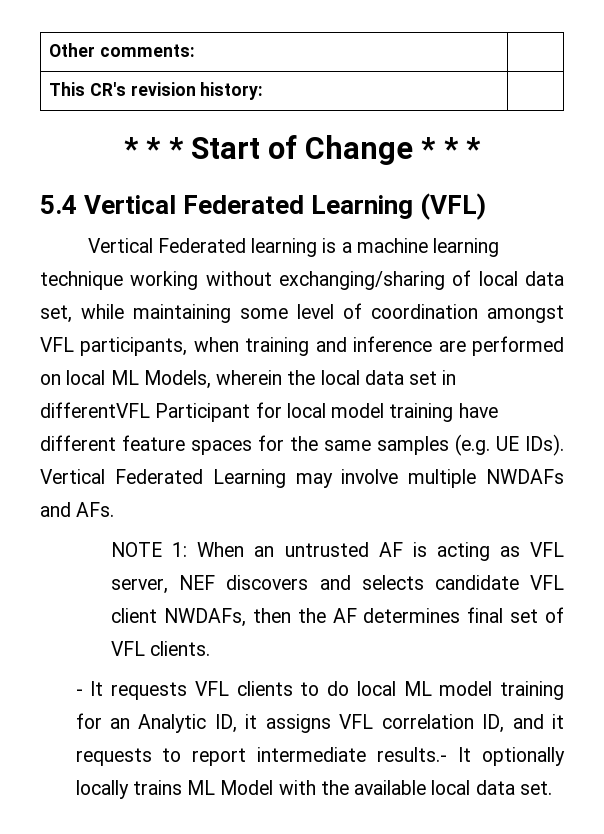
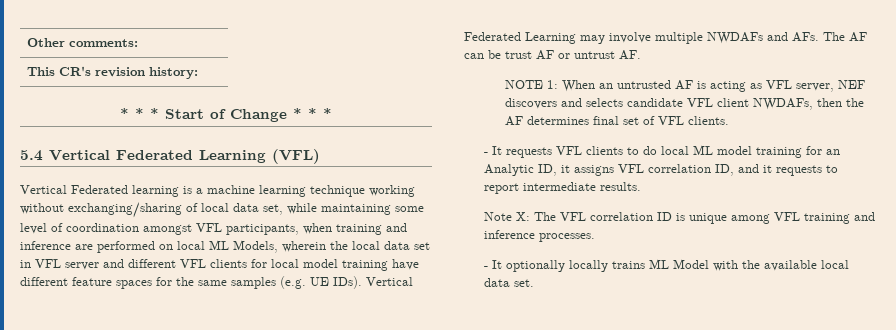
- Vertical Federated learning is a machine learning technique working without exchanging/sharing of local data set, while maintaining some level of coordination amongst VFL participants, when training and inference are performed on local ML Models, wherein the local data set in differentVFL Participant for local model training have different feature spaces for the same samples (e.g. UE IDs).
+ Vertical Federated learning is a machine learning technique working without exchanging/sharing of local data set, while maintaining some level of coordination amongst VFL participants, when training and inference are performed on local ML Models, wherein the local data set in VFL server and different VFL clients for local model training have different feature spaces for the same samples (e.g. UE IDs).
- Vertical Federated Learning may involve multiple NWDAFs and AFs.
+ Vertical Federated Learning may involve multiple NWDAFs and AFs. The AF can be trust AF or untrust AF.
- - It requests VFL clients to do local ML model training for an Analytic ID, it assigns VFL correlation ID, and it requests to report intermediate results.- It optionally locally trains ML Model with the available local data set.
+ - It requests VFL clients to do local ML model training for an Analytic ID, it assigns VFL correlation ID, and it requests to report intermediate results.
+ Note X: The VFL correlation ID is unique among VFL training and inference processes.
+ - It optionally locally trains ML Model with the available local data set.

